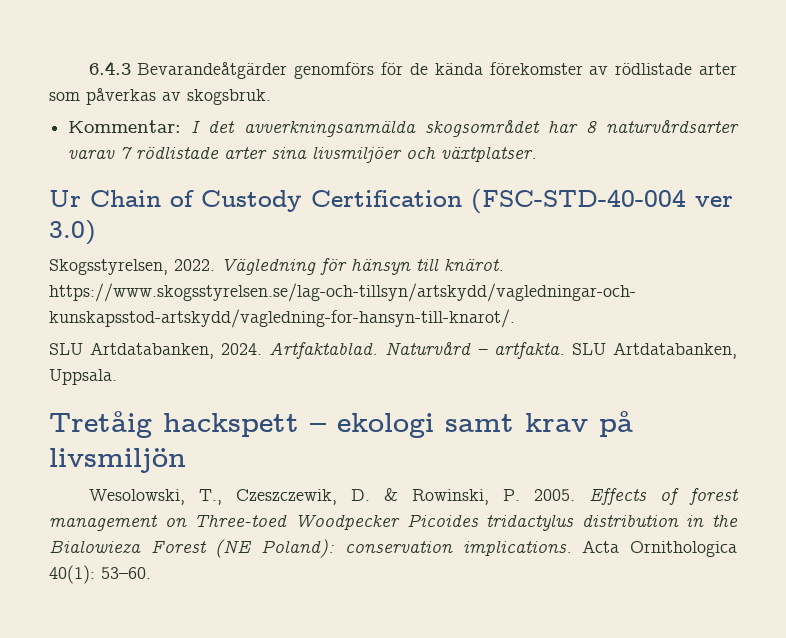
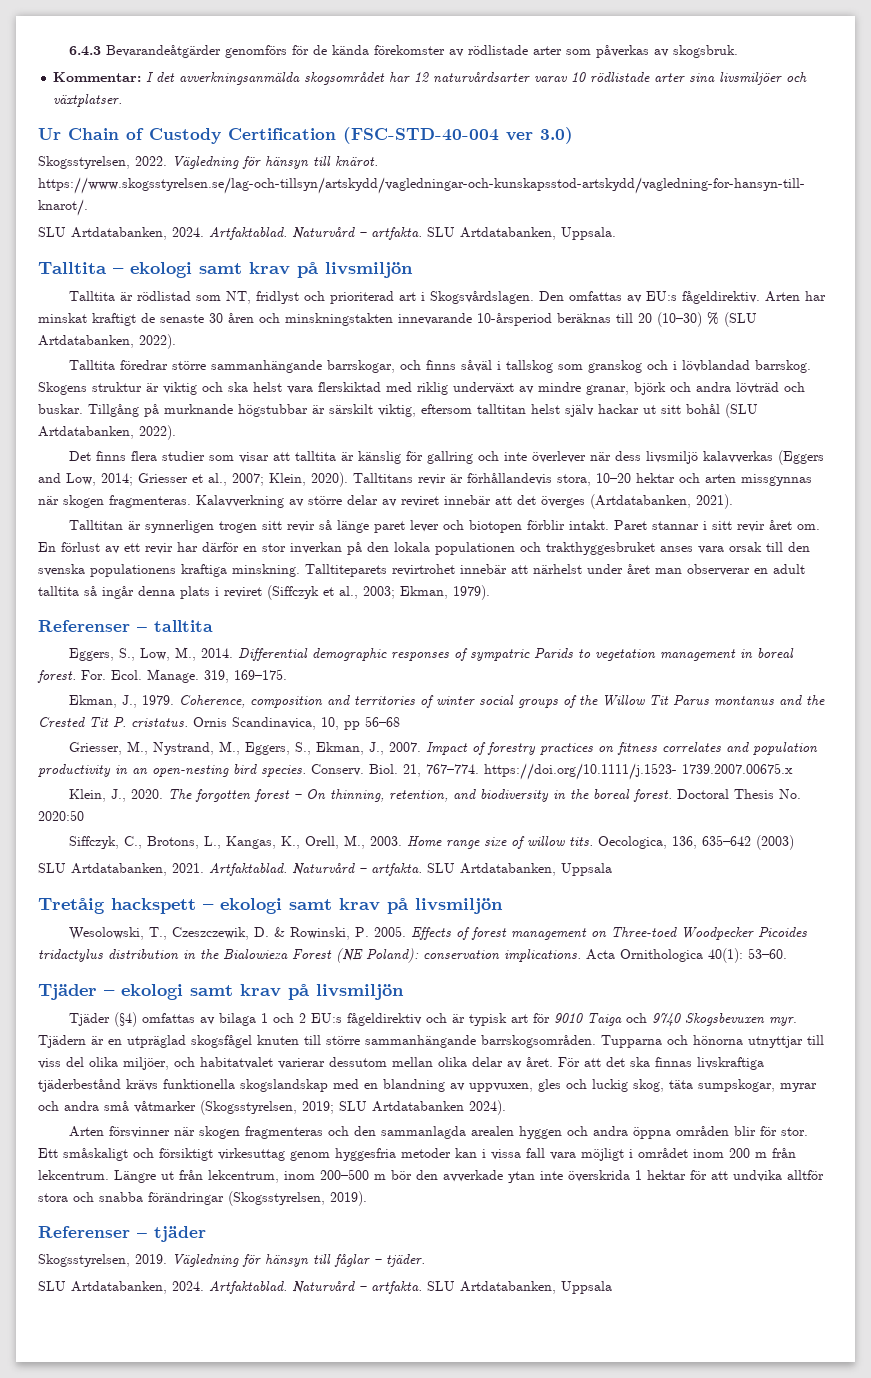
- Kommentar: I det avverkningsanmälda skogsområdet har 8 naturvårdsarter varav 7 rödlistade arter sina livsmiljöer och växtplatser.
+ Kommentar: I det avverkningsanmälda skogsområdet har 12 naturvårdsarter varav 10 rödlistade arter sina livsmiljöer och växtplatser.
+ Talltita – ekologi samt krav på livsmiljön
+ Talltita är rödlistad som NT, fridlyst och prioriterad art i Skogsvårdslagen. Den omfattas av EU:s fågeldirektiv. Arten har minskat kraftigt de senaste 30 åren och minskningstakten innevarande 10-årsperiod beräknas till 20 (10–30) % (SLU Artdatabanken, 2022).
+ Talltita föredrar större sammanhängande barrskogar, och finns såväl i tallskog som granskog och i lövblandad barrskog. Skogens struktur är viktig och ska helst vara flerskiktad med riklig underväxt av mindre granar, björk och andra lövträd och buskar. Tillgång på murknande högstubbar är särskilt viktig, eftersom talltitan helst själv hackar ut sitt bohål (SLU Artdatabanken, 2022).
+ Det finns flera studier som visar att talltita är känslig för gallring och inte överlever när dess livsmiljö kalavverkas (Eggers and Low, 2014; Griesser et al., 2007; Klein, 2020). Talltitans revir är förhållandevis stora, 10–20 hektar och arten missgynnas när skogen fragmenteras. Kalavverkning av större delar av reviret innebär att det överges (Artdatabanken, 2021).
+ Talltitan är synnerligen trogen sitt revir så länge paret lever och biotopen förblir intakt. Paret stannar i sitt revir året om. En förlust av ett revir har därför en stor inverkan på den lokala populationen och trakthyggesbruket anses vara orsak till den svenska populationens kraftiga minskning. Talltiteparets revirtrohet innebär att närhelst under året man observerar en adult talltita så ingår denna plats i reviret (Siffczyk et al., 2003; Ekman, 1979).
+ Referenser – talltita
+ Eggers, S., Low, M., 2014. Differential demographic responses of sympatric Parids to vegetation management in boreal forest. For. Ecol. Manage. 319, 169–175.
+ Ekman, J., 1979. Coherence, composition and territories of winter social groups of the Willow Tit Parus montanus and the Crested Tit P. cristatus. Ornis Scandinavica, 10, pp 56–68
+ Griesser, M., Nystrand, M., Eggers, S., Ekman, J., 2007. Impact of forestry practices on fitness correlates and population productivity in an open-nesting bird species. Conserv. Biol. 21, 767–774. https://doi.org/10.1111/j.1523- 1739.2007.00675.x
+ Klein, J., 2020. The forgotten forest – On thinning, retention, and biodiversity in the boreal forest. Doctoral Thesis No. 2020:50
+ Siffczyk, C., Brotons, L., Kangas, K., Orell, M., 2003. Home range size of willow tits. Oecologica, 136, 635–642 (2003)
+ SLU Artdatabanken, 2021. Artfaktablad. Naturvård – artfakta. SLU Artdatabanken, Uppsala
+ Tjäder – ekologi samt krav på livsmiljön
+ Tjäder (§4) omfattas av bilaga 1 och 2 EU:s fågeldirektiv och är typisk art för 9010 Taiga och 9740 Skogsbevuxen myr. Tjädern är en utpräglad skogsfågel knuten till större sammanhängande barrskogsområden. Tupparna och hönorna utnyttjar till viss del olika miljöer, och habitatvalet varierar dessutom mellan olika delar av året. För att det ska finnas livskraftiga tjäderbestånd krävs funktionella skogslandskap med en blandning av uppvuxen, gles och luckig skog, täta sumpskogar, myrar och andra små våtmarker (Skogsstyrelsen, 2019; SLU Artdatabanken 2024).
+ Arten försvinner när skogen fragmenteras och den sammanlagda arealen hyggen och andra öppna områden blir för stor. Ett småskaligt och försiktigt virkesuttag genom hyggesfria metoder kan i vissa fall vara möjligt i området inom 200 m från lekcentrum. Längre ut från lekcentrum, inom 200–500 m bör den avverkade ytan inte överskrida 1 hektar för att undvika alltför stora och snabba förändringar (Skogsstyrelsen, 2019).
+ Referenser – tjäder
+ Skogsstyrelsen, 2019. Vägledning för hänsyn till fåglar – tjäder.
+ SLU Artdatabanken, 2024. Artfaktablad. Naturvård – artfakta. SLU Artdatabanken, Uppsala

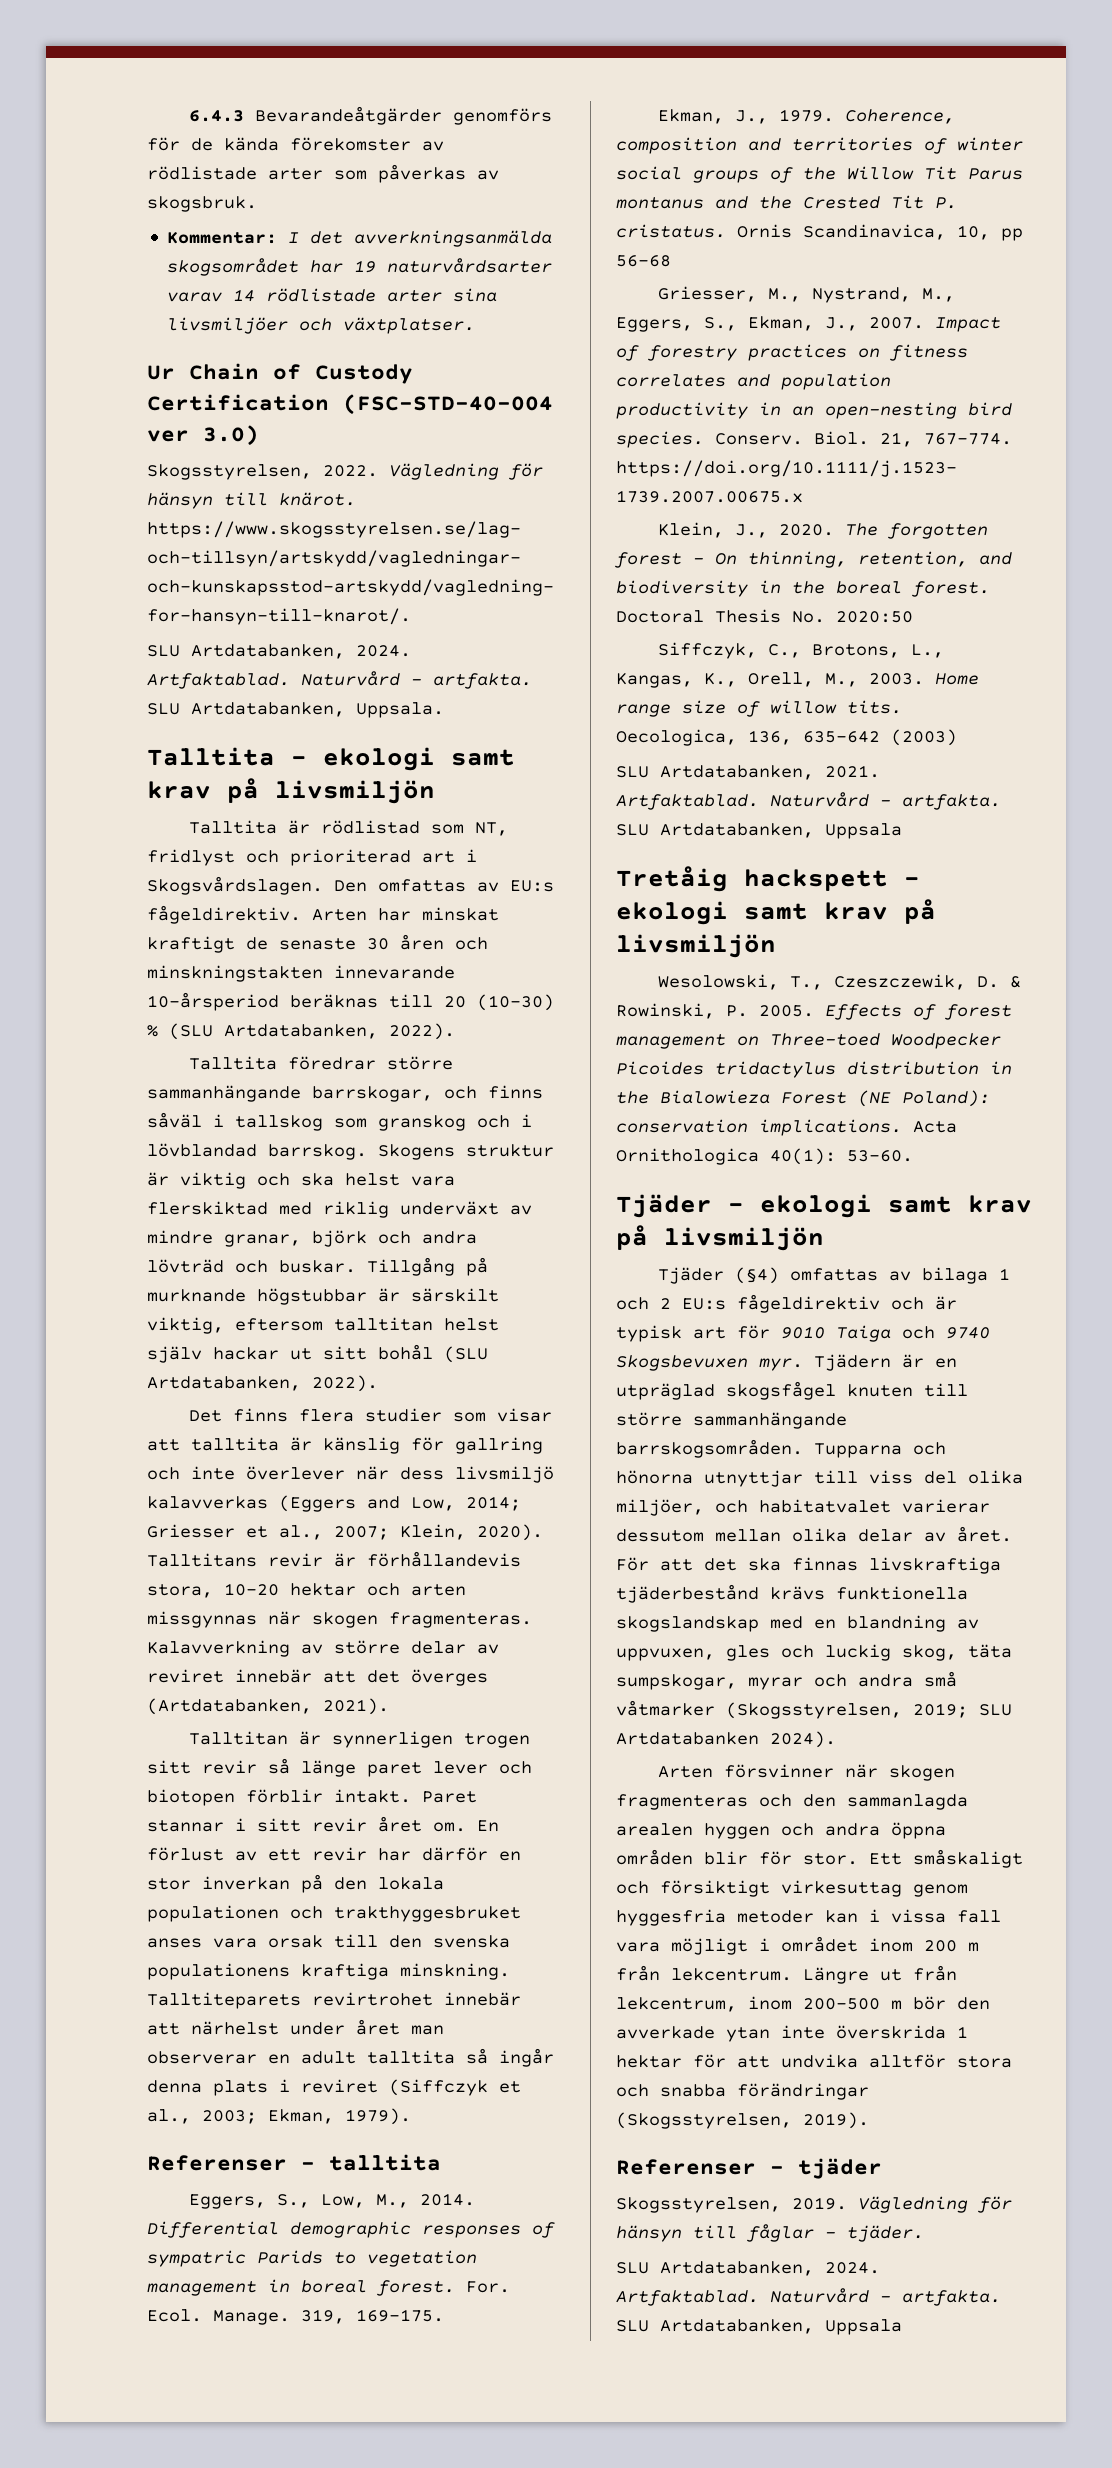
- Kommentar: I det avverkningsanmälda skogsområdet har 12 naturvårdsarter varav 10 rödlistade arter sina livsmiljöer och växtplatser.
+ Kommentar: I det avverkningsanmälda skogsområdet har 19 naturvårdsarter varav 14 rödlistade arter sina livsmiljöer och växtplatser.

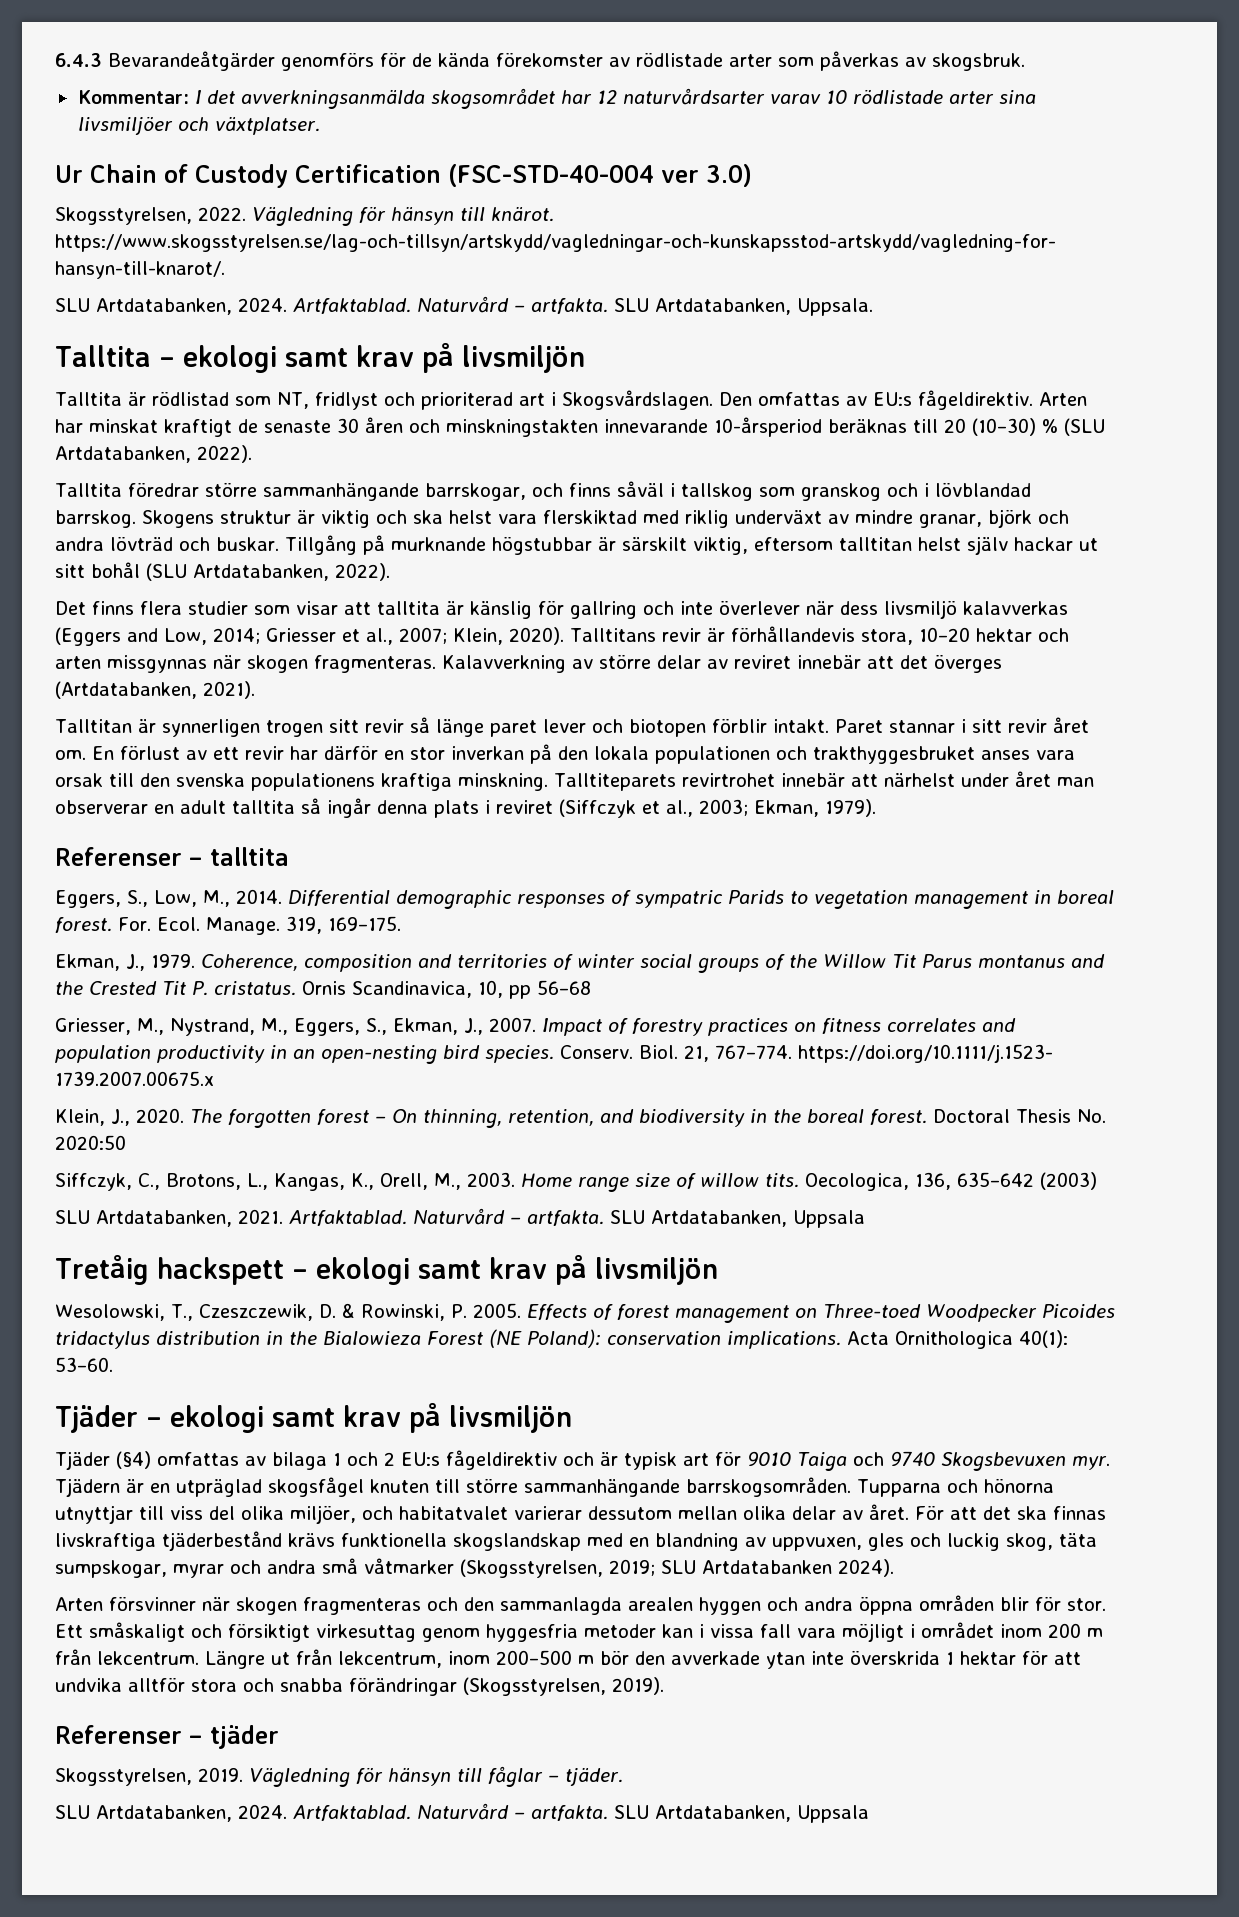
- Kommentar: I det avverkningsanmälda skogsområdet har 19 naturvårdsarter varav 14 rödlistade arter sina livsmiljöer och växtplatser.
+ Kommentar: I det avverkningsanmälda skogsområdet har 12 naturvårdsarter varav 10 rödlistade arter sina livsmiljöer och växtplatser.

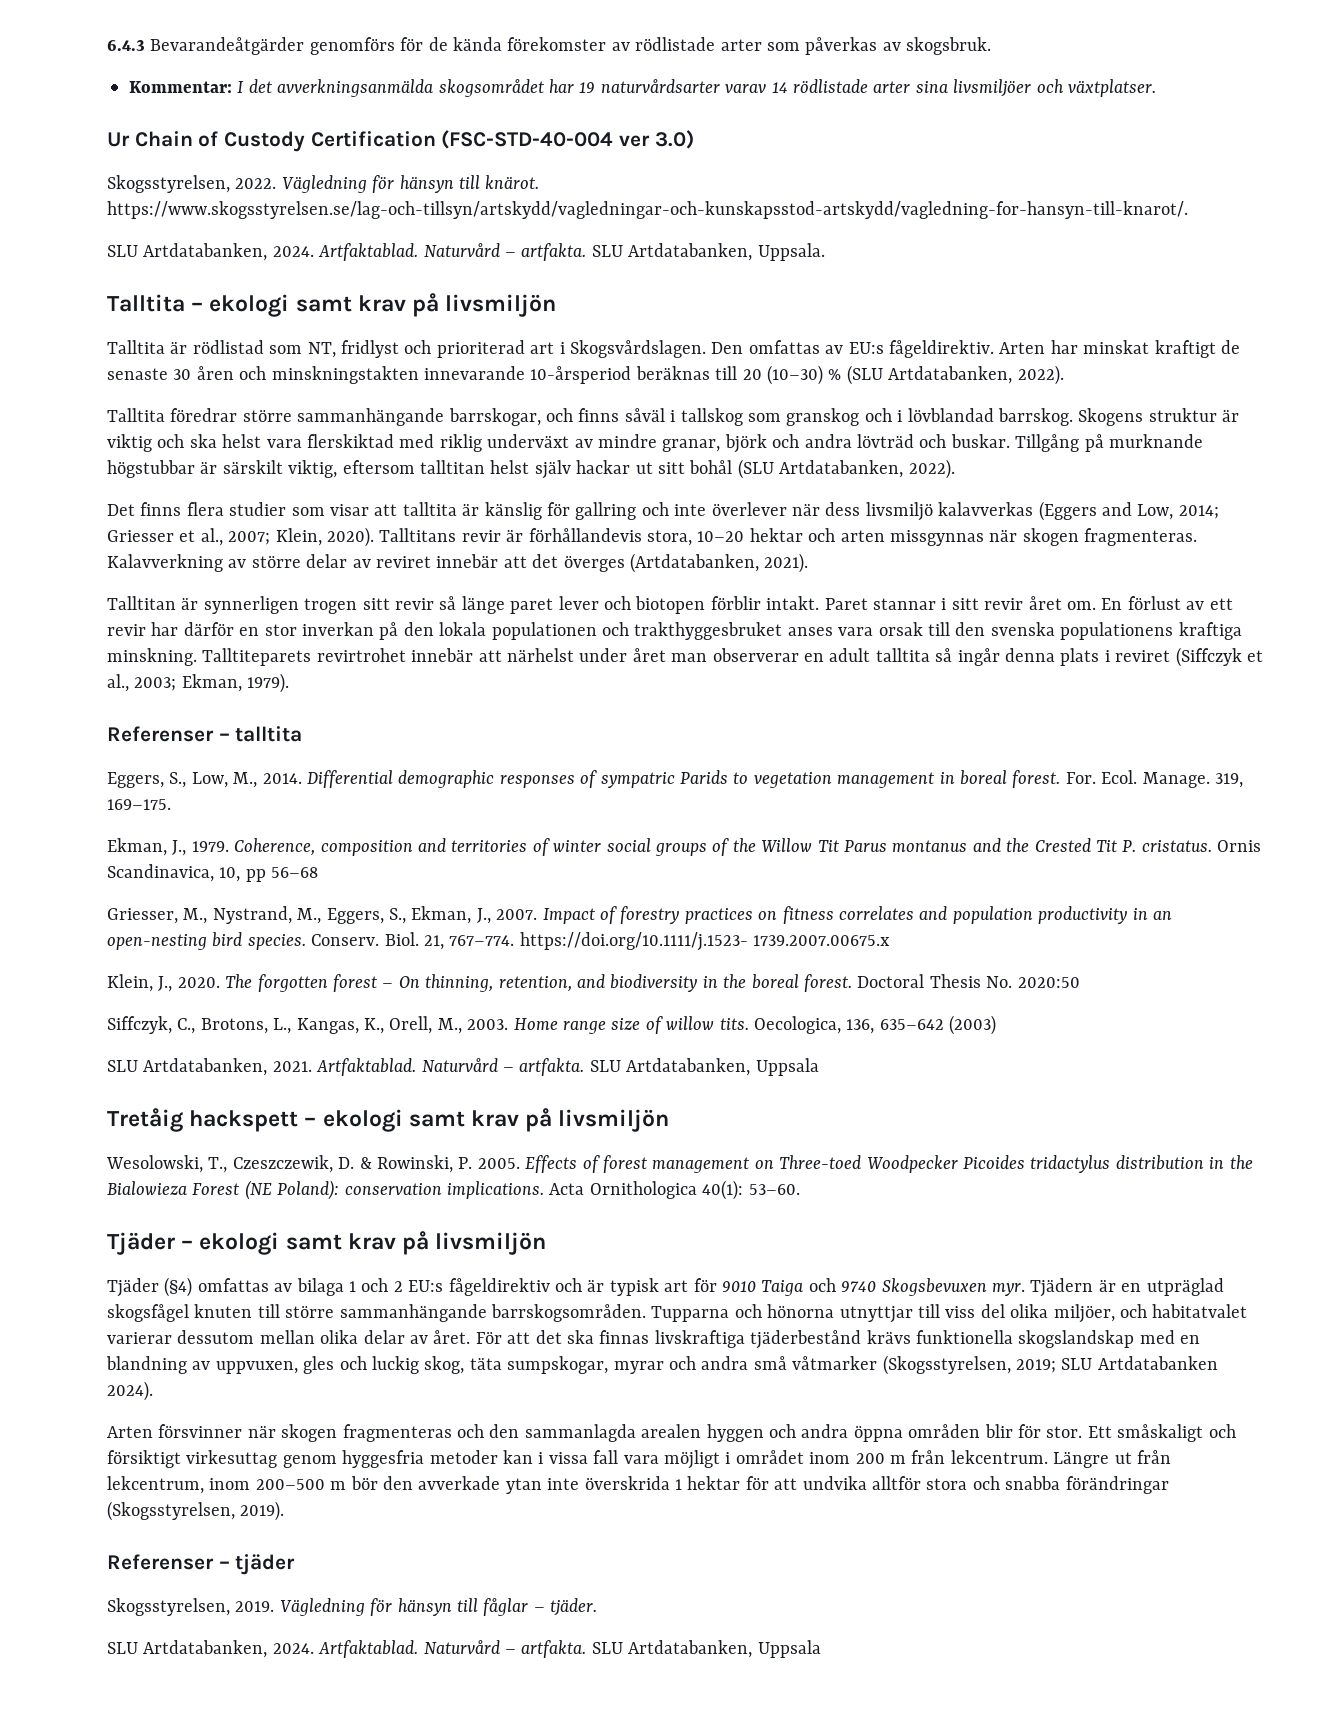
- Kommentar: I det avverkningsanmälda skogsområdet har 12 naturvårdsarter varav 10 rödlistade arter sina livsmiljöer och växtplatser.
+ Kommentar: I det avverkningsanmälda skogsområdet har 19 naturvårdsarter varav 14 rödlistade arter sina livsmiljöer och växtplatser.

